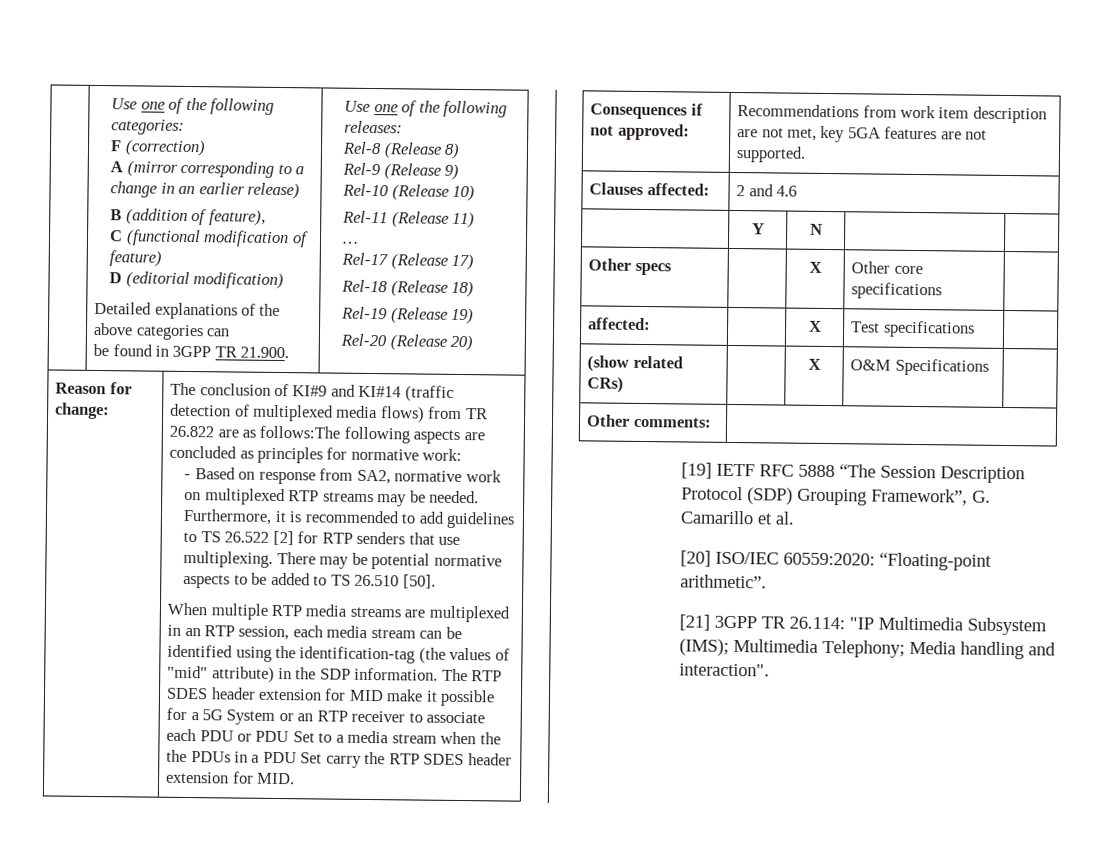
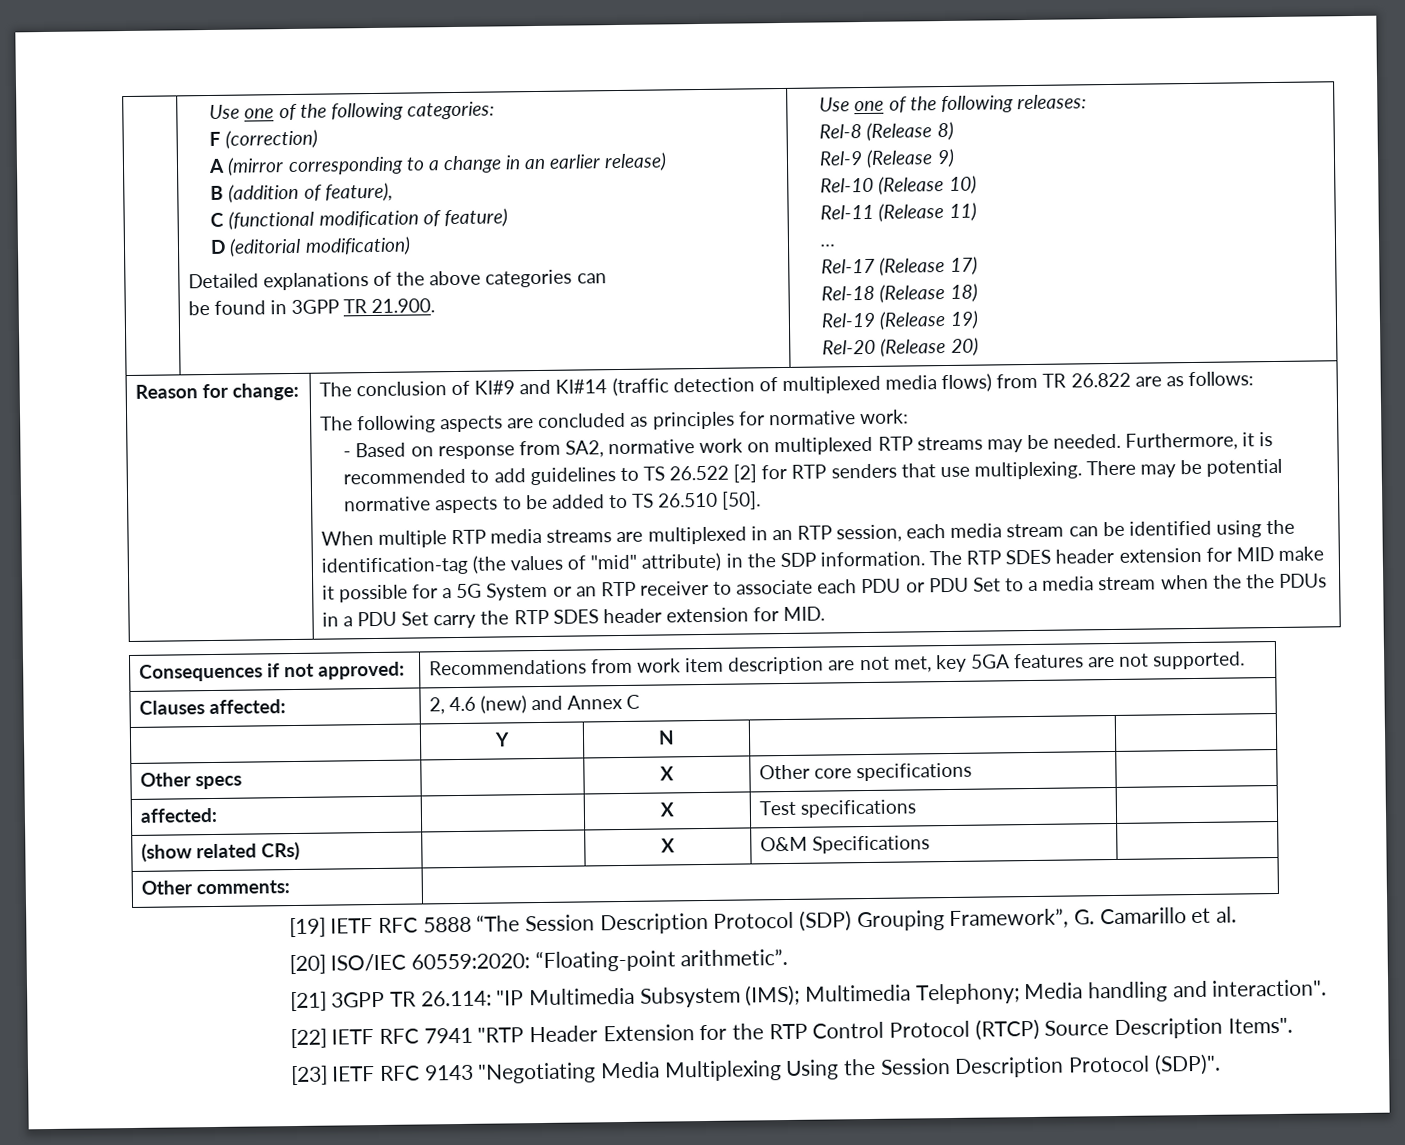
- The conclusion of KI#9 and KI#14 (traffic detection of multiplexed media flows) from TR 26.822 are as follows:The following aspects are concluded as principles for normative work:
+ The conclusion of KI#9 and KI#14 (traffic detection of multiplexed media flows) from TR 26.822 are as follows:
+ The following aspects are concluded as principles for normative work:
- Clauses affected: | 2 and 4.6
+ Clauses affected: | 2, 4.6 (new) and Annex C
+ [22] IETF RFC 7941 "RTP Header Extension for the RTP Control Protocol (RTCP) Source Description Items".
+ [23] IETF RFC 9143 "Negotiating Media Multiplexing Using the Session Description Protocol (SDP)".

